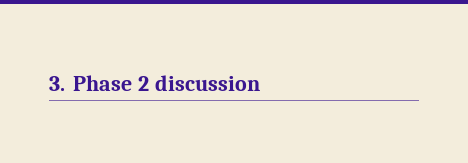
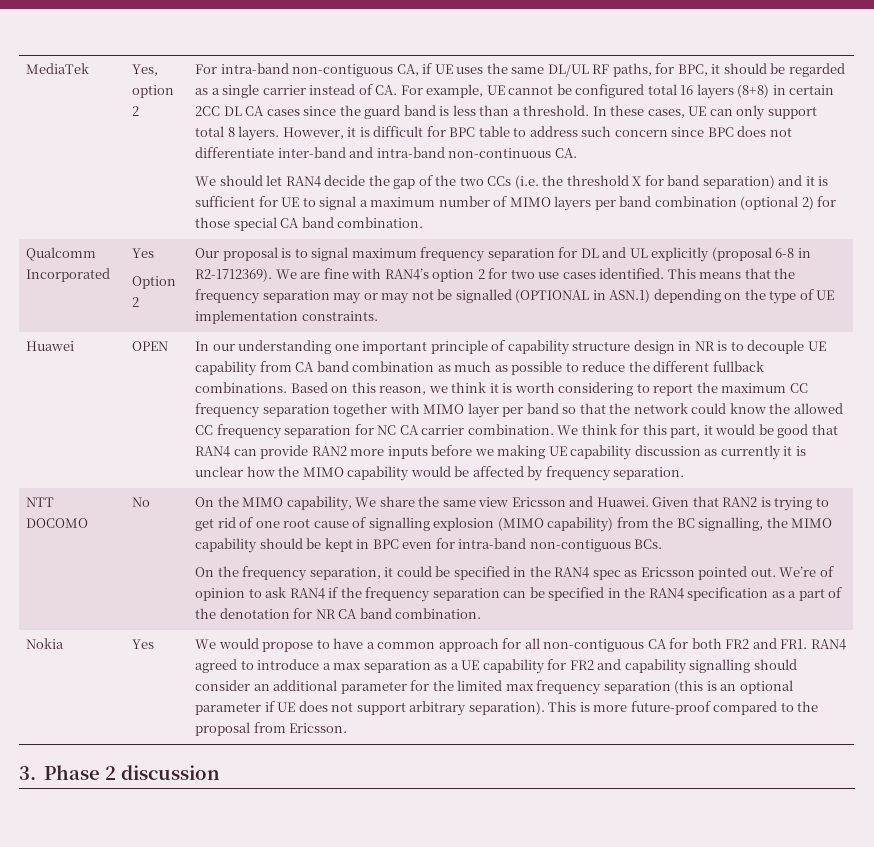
+ MediaTek | Yes, option 2 | For intra-band non-contiguous CA, if UE uses the same DL/UL RF paths, for BPC, it should be regarded as a single carrier instead of CA. For example, UE cannot be configured total 16 layers (8+8) in certain 2CC DL CA cases since the guard band is less than a threshold. In these cases, UE can only support total 8 layers. However, it is difficult for BPC table to address such concern since BPC does not differentiate inter-band and intra-band non-continuous CA.
+ We should let RAN4 decide the gap of the two CCs (i.e. the threshold X for band separation) and it is sufficient for UE to signal a maximum number of MIMO layers per band combination (optional 2) for those special CA band combination.
+ Qualcomm Incorporated | Yes
+ Option 2 | Our proposal is to signal maximum frequency separation for DL and UL explicitly (proposal 6-8 in R2-1712369). We are fine with RAN4’s option 2 for two use cases identified. This means that the frequency separation may or may not be signalled (OPTIONAL in ASN.1) depending on the type of UE implementation constraints.
+ Huawei | OPEN | In our understanding one important principle of capability structure design in NR is to decouple UE capability from CA band combination as much as possible to reduce the different fullback combinations. Based on this reason, we think it is worth considering to report the maximum CC frequency separation together with MIMO layer per band so that the network could know the allowed CC frequency separation for NC CA carrier combination. We think for this part, it would be good that RAN4 can provide RAN2 more inputs before we making UE capability discussion as currently it is unclear how the MIMO capability would be affected by frequency separation.
+ NTT DOCOMO | No | On the MIMO capability, We share the same view Ericsson and Huawei. Given that RAN2 is trying to get rid of one root cause of signalling explosion (MIMO capability) from the BC signalling, the MIMO capability should be kept in BPC even for intra-band non-contiguous BCs.
+ On the frequency separation, it could be specified in the RAN4 spec as Ericsson pointed out. We’re of opinion to ask RAN4 if the frequency separation can be specified in the RAN4 specification as a part of the denotation for NR CA band combination.
+ Nokia | Yes | We would propose to have a common approach for all non-contiguous CA for both FR2 and FR1. RAN4 agreed to introduce a max separation as a UE capability for FR2 and capability signalling should consider an additional parameter for the limited max frequency separation (this is an optional parameter if UE does not support arbitrary separation). This is more future-proof compared to the proposal from Ericsson.

